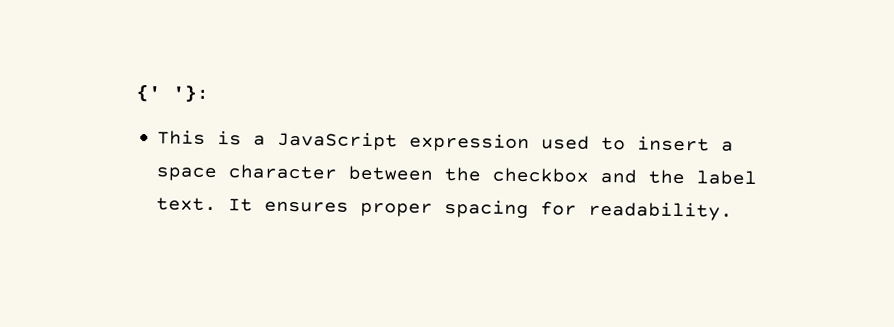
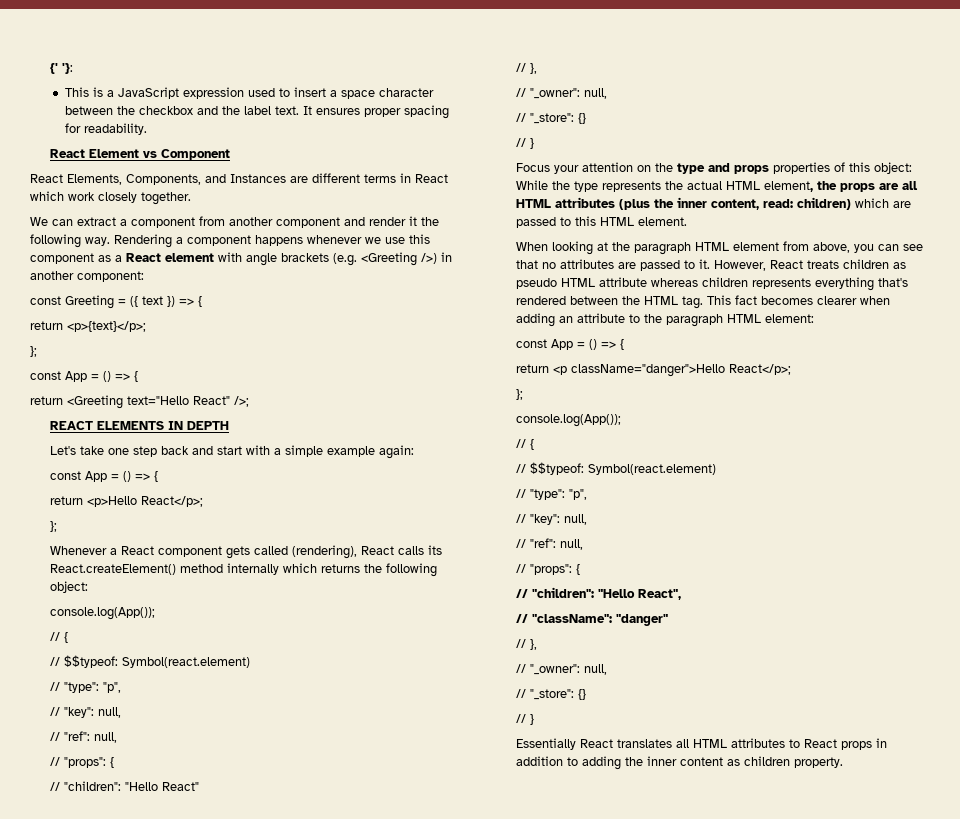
+ React Element vs Component
+ React Elements, Components, and Instances are different terms in React which work closely together.
+ We can extract a component from another component and render it the following way. Rendering a component happens whenever we use this component as a React element with angle brackets (e.g. <Greeting />) in another component:
+ const Greeting = ({ text }) => {
+ return <p>{text}</p>;
+ };
+ const App = () => {
+ return <Greeting text="Hello React" />;
+ REACT ELEMENTS IN DEPTH
+ Let's take one step back and start with a simple example again:
+ const App = () => {
+ return <p>Hello React</p>;
+ };
+ Whenever a React component gets called (rendering), React calls its React.createElement() method internally which returns the following object:
+ console.log(App());
+ // {
+ // $$typeof: Symbol(react.element)
+ // "type": "p",
+ // "key": null,
+ // "ref": null,
+ // "props": {
+ // "children": "Hello React"
+ // },
+ // "_owner": null,
+ // "_store": {}
+ // }
+ Focus your attention on the type and props properties of this object: While the type represents the actual HTML element, the props are all HTML attributes (plus the inner content, read: children) which are passed to this HTML element.
+ When looking at the paragraph HTML element from above, you can see that no attributes are passed to it. However, React treats children as pseudo HTML attribute whereas children represents everything that's rendered between the HTML tag. This fact becomes clearer when adding an attribute to the paragraph HTML element:
+ const App = () => {
+ return <p className="danger">Hello React</p>;
+ };
+ console.log(App());
+ // {
+ // $$typeof: Symbol(react.element)
+ // "type": "p",
+ // "key": null,
+ // "ref": null,
+ // "props": {
+ // "children": "Hello React",
+ // "className": "danger"
+ // },
+ // "_owner": null,
+ // "_store": {}
+ // }
+ Essentially React translates all HTML attributes to React props in addition to adding the inner content as children property.

